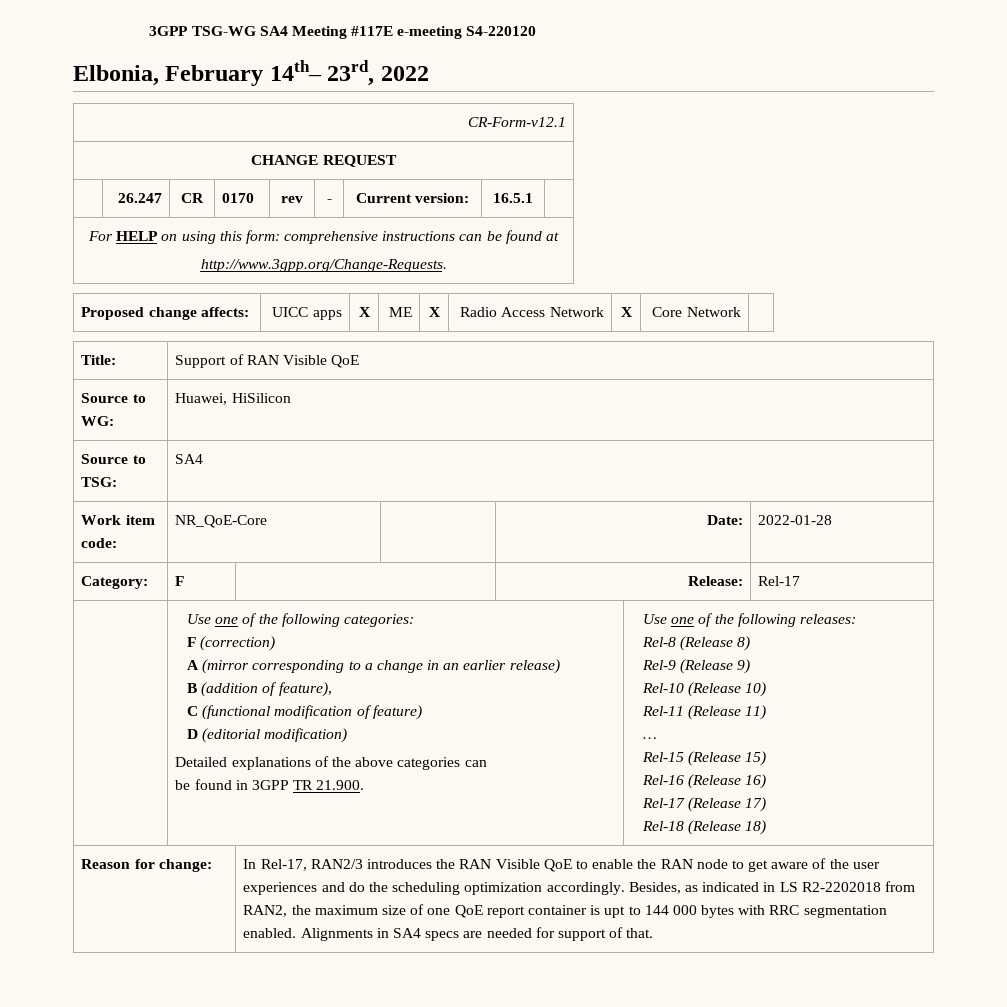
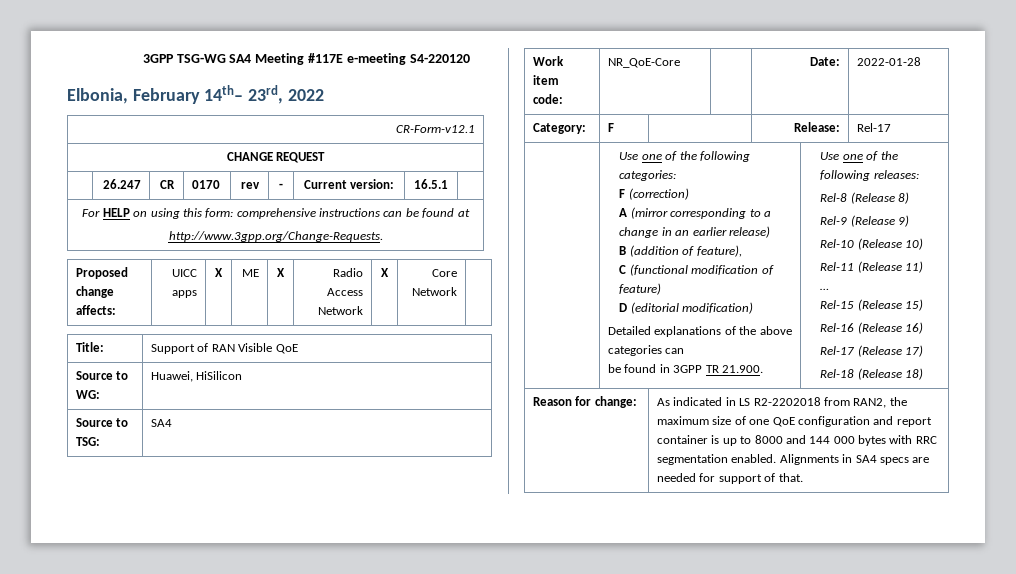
- In Rel-17, RAN2/3 introduces the RAN Visible QoE to enable the RAN node to get aware of the user experiences and do the scheduling optimization accordingly. Besides, as indicated in LS R2-2202018 from RAN2, the maximum size of one QoE report container is upt to 144 000 bytes with RRC segmentation enabled.
+ As indicated in LS R2-2202018 from RAN2, the maximum size of one QoE configuration and report container is up to 8000 and 144 000 bytes with RRC segmentation enabled.

